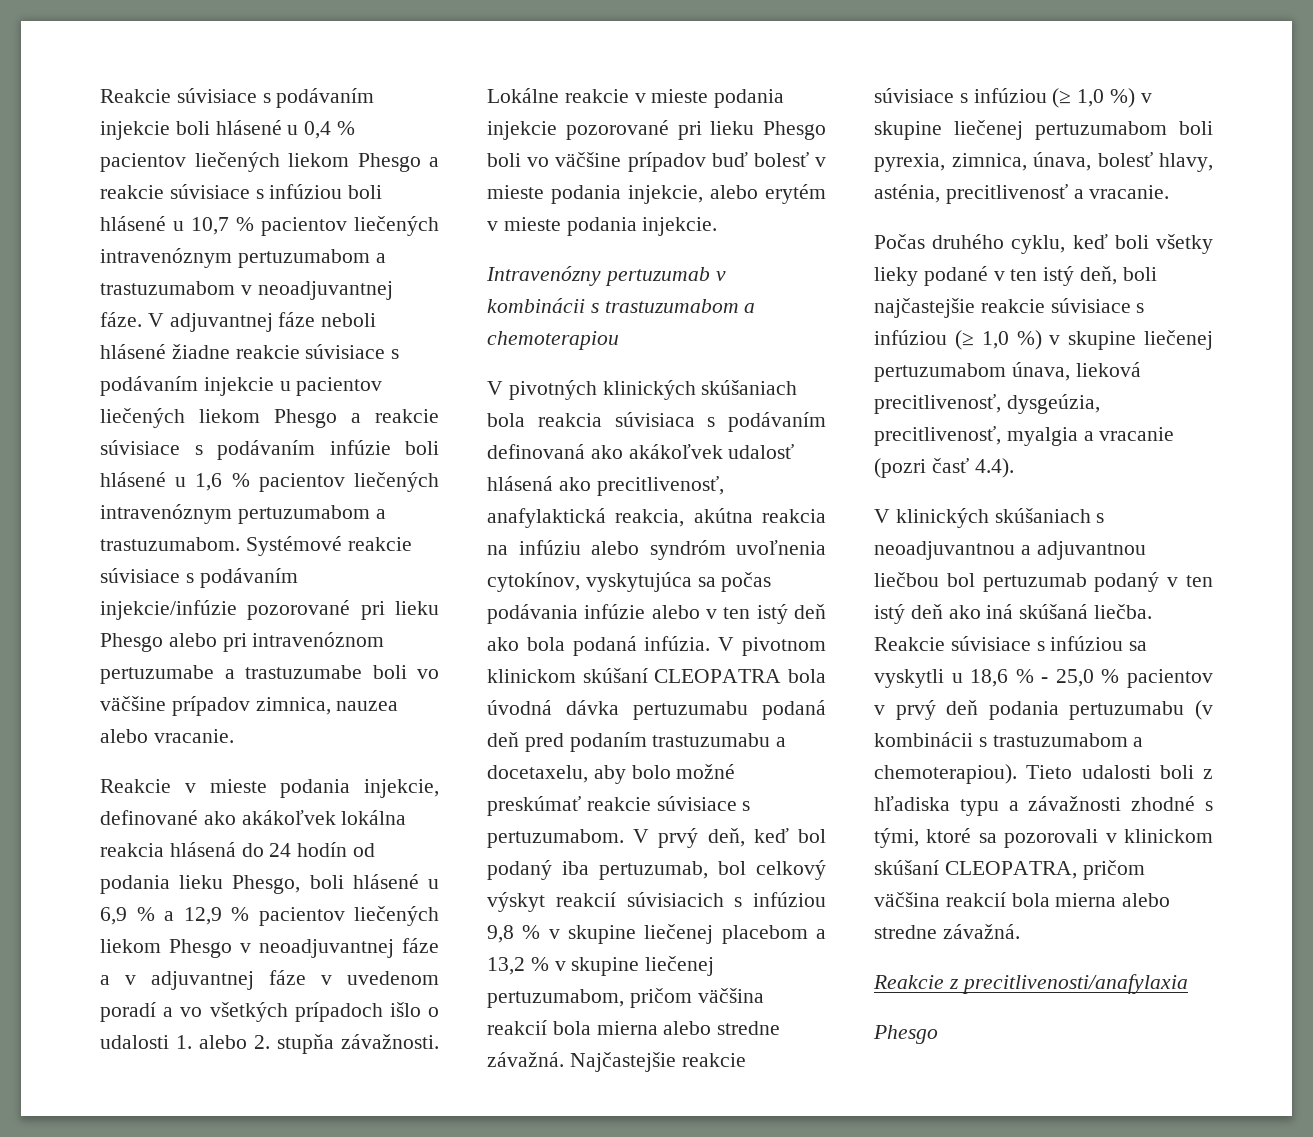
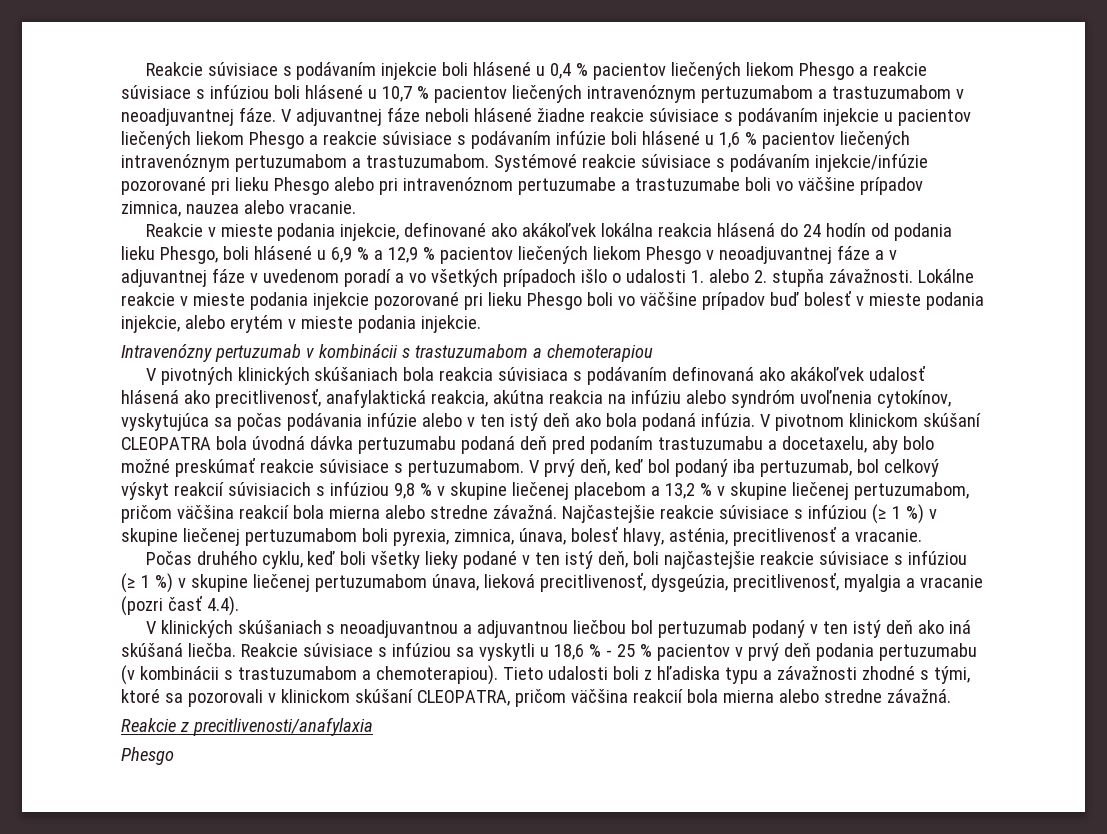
- Najčastejšie reakcie súvisiace s infúziou (≥ 1,0 %) v skupine liečenej pertuzumabom boli pyrexia, zimnica, únava, bolesť hlavy, asténia, precitlivenosť a vracanie.
+ Najčastejšie reakcie súvisiace s infúziou (≥ 1 %) v skupine liečenej pertuzumabom boli pyrexia, zimnica, únava, bolesť hlavy, asténia, precitlivenosť a vracanie.
- Počas druhého cyklu, keď boli všetky lieky podané v ten istý deň, boli najčastejšie reakcie súvisiace s infúziou (≥ 1,0 %) v skupine liečenej pertuzumabom únava, lieková precitlivenosť, dysgeúzia, precitlivenosť, myalgia a vracanie (pozri časť 4.4).
+ Počas druhého cyklu, keď boli všetky lieky podané v ten istý deň, boli najčastejšie reakcie súvisiace s infúziou (≥ 1 %) v skupine liečenej pertuzumabom únava, lieková precitlivenosť, dysgeúzia, precitlivenosť, myalgia a vracanie (pozri časť 4.4).
- Reakcie súvisiace s infúziou sa vyskytli u 18,6 % - 25,0 % pacientov v prvý deň podania pertuzumabu (v kombinácii s trastuzumabom a chemoterapiou).
+ Reakcie súvisiace s infúziou sa vyskytli u 18,6 % - 25 % pacientov v prvý deň podania pertuzumabu (v kombinácii s trastuzumabom a chemoterapiou).

